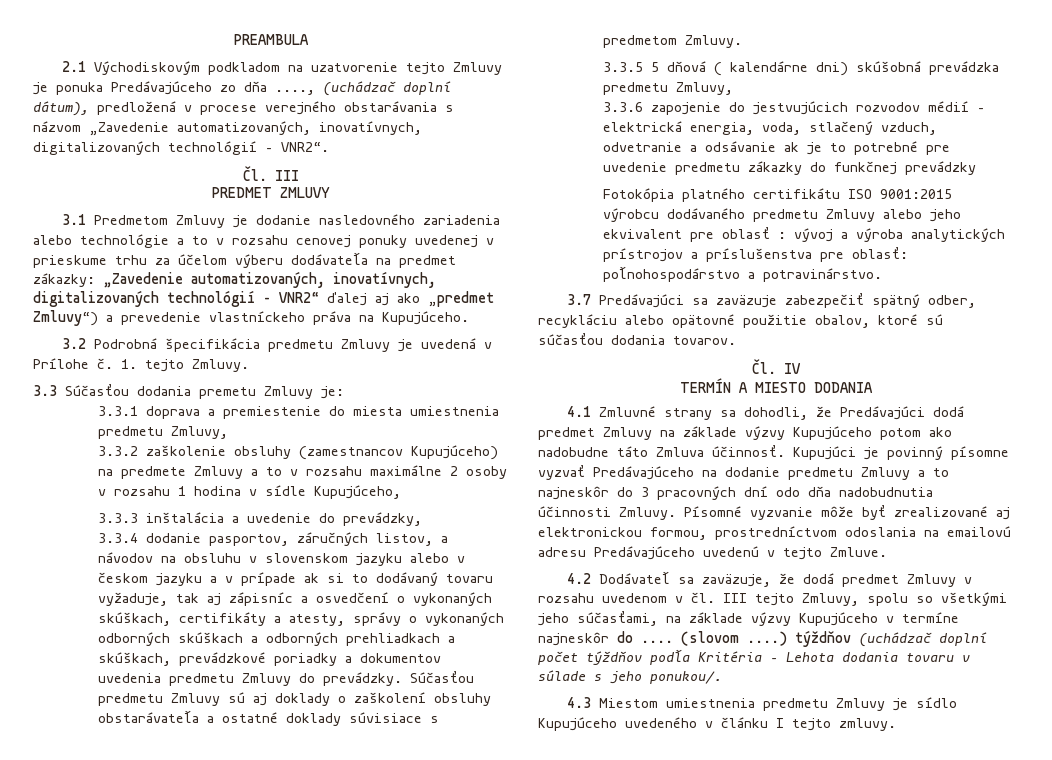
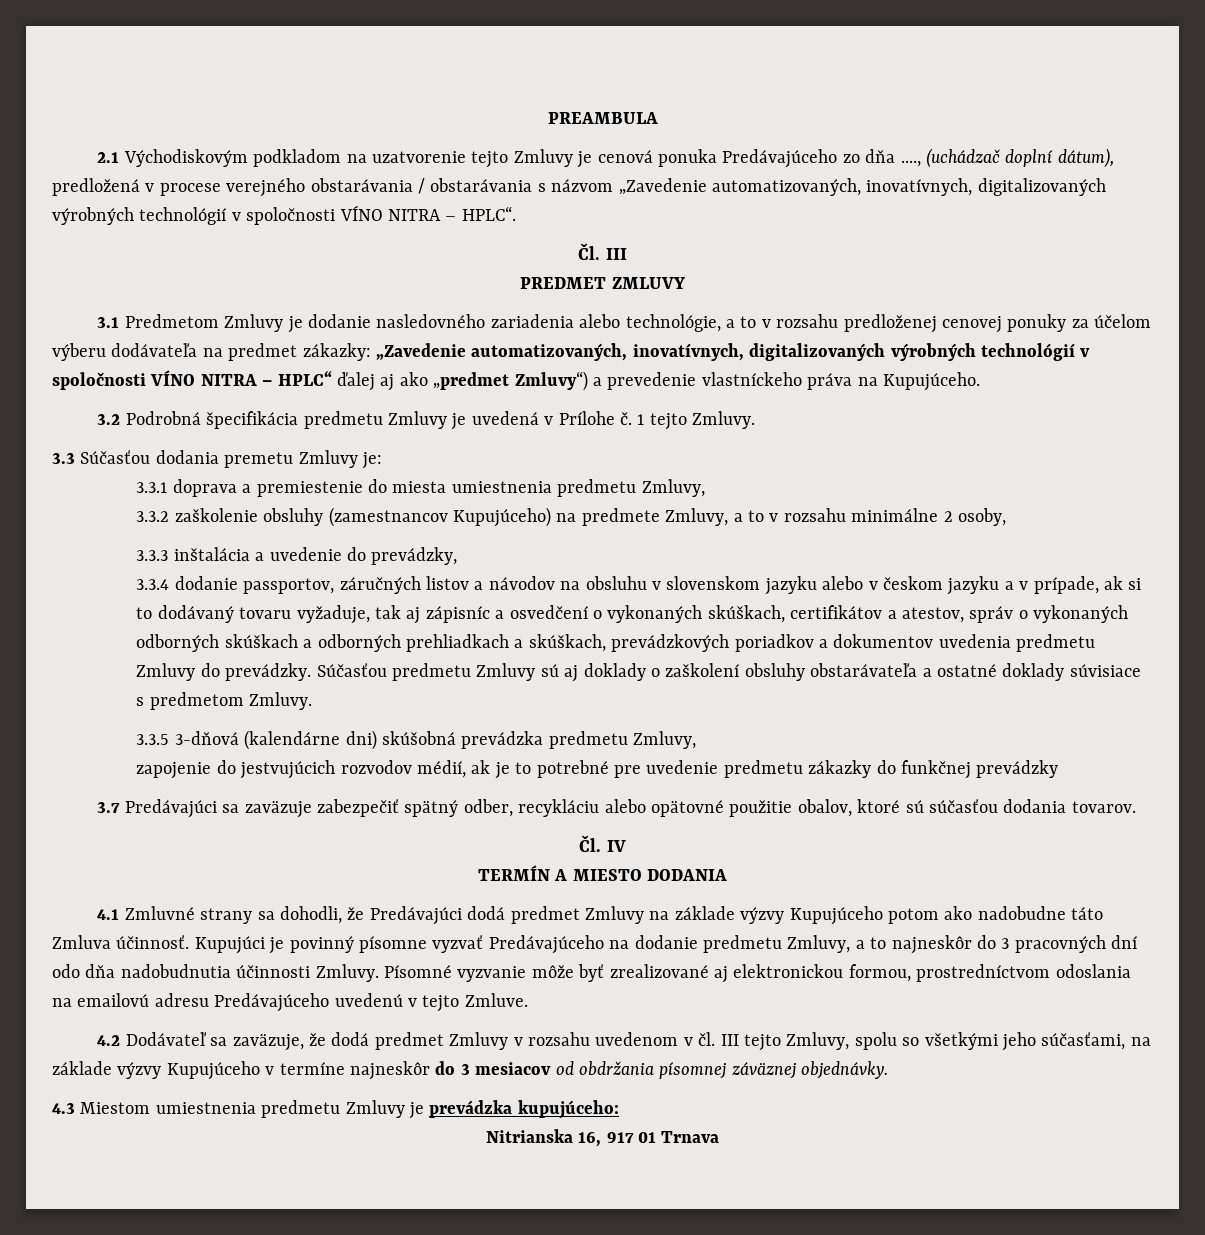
- 2.1 Východiskovým podkladom na uzatvorenie tejto Zmluvy je ponuka Predávajúceho zo dňa ...., (uchádzač doplní dátum), predložená v procese verejného obstarávania s názvom „Zavedenie automatizovaných, inovatívnych, digitalizovaných technológií – VNR2“.
+ 2.1 Východiskovým podkladom na uzatvorenie tejto Zmluvy je cenová ponuka Predávajúceho zo dňa ...., (uchádzač doplní dátum), predložená v procese verejného obstarávania / obstarávania s názvom „Zavedenie automatizovaných, inovatívnych, digitalizovaných výrobných technológií v spoločnosti VÍNO NITRA – HPLC“.
- 3.1 Predmetom Zmluvy je dodanie nasledovného zariadenia alebo technológie a to v rozsahu cenovej ponuky uvedenej v prieskume trhu za účelom výberu dodávateľa na predmet zákazky: „Zavedenie automatizovaných, inovatívnych, digitalizovaných technológií – VNR2“ ďalej aj ako „predmet Zmluvy“) a prevedenie vlastníckeho práva na Kupujúceho.
+ 3.1 Predmetom Zmluvy je dodanie nasledovného zariadenia alebo technológie, a to v rozsahu predloženej cenovej ponuky za účelom výberu dodávateľa na predmet zákazky: „Zavedenie automatizovaných, inovatívnych, digitalizovaných výrobných technológií v spoločnosti VÍNO NITRA – HPLC“ ďalej aj ako „predmet Zmluvy“) a prevedenie vlastníckeho práva na Kupujúceho.
- 1. tejto Zmluvy.
+ 1 tejto Zmluvy.
- 3.3.2 zaškolenie obsluhy (zamestnancov Kupujúceho) na predmete Zmluvy a to v rozsahu maximálne 2 osoby v rozsahu 1 hodina v sídle Kupujúceho,
+ 3.3.2 zaškolenie obsluhy (zamestnancov Kupujúceho) na predmete Zmluvy, a to v rozsahu minimálne 2 osoby,
- 3.3.4 dodanie pasportov, záručných listov, a návodov na obsluhu v slovenskom jazyku alebo v českom jazyku a v prípade ak si to dodávaný tovaru vyžaduje, tak aj zápisníc a osvedčení o vykonaných skúškach, certifikáty a atesty, správy o vykonaných odborných skúškach a odborných prehliadkach a skúškach, prevádzkové poriadky a dokumentov uvedenia predmetu Zmluvy do prevádzky.
+ 3.3.4 dodanie passportov, záručných listov a návodov na obsluhu v slovenskom jazyku alebo v českom jazyku a v prípade, ak si to dodávaný tovaru vyžaduje, tak aj zápisníc a osvedčení o vykonaných skúškach, certifikátov a atestov, správ o vykonaných odborných skúškach a odborných prehliadkach a skúškach, prevádzkových poriadkov a dokumentov uvedenia predmetu Zmluvy do prevádzky.
- 3.3.5 5 dňová ( kalendárne dni) skúšobná prevádzka predmetu Zmluvy,
+ 3.3.5 3-dňová (kalendárne dni) skúšobná prevádzka predmetu Zmluvy,
- 3.3.6 zapojenie do jestvujúcich rozvodov médií – elektrická energia, voda, stlačený vzduch, odvetranie a odsávanie ak je to potrebné pre uvedenie predmetu zákazky do funkčnej prevádzky
+ zapojenie do jestvujúcich rozvodov médií, ak je to potrebné pre uvedenie predmetu zákazky do funkčnej prevádzky
- Fotokópia platného certifikátu ISO 9001:2015 výrobcu dodávaného predmetu Zmluvy alebo jeho ekvivalent pre oblasť : vývoj a výroba analytických prístrojov a príslušenstva pre oblasť: poľnohospodárstvo a potravinárstvo.
- Kupujúci je povinný písomne vyzvať Predávajúceho na dodanie predmetu Zmluvy a to najneskôr do 3 pracovných dní odo dňa nadobudnutia účinnosti Zmluvy.
+ Kupujúci je povinný písomne vyzvať Predávajúceho na dodanie predmetu Zmluvy, a to najneskôr do 3 pracovných dní odo dňa nadobudnutia účinnosti Zmluvy.
- 4.2 Dodávateľ sa zaväzuje, že dodá predmet Zmluvy v rozsahu uvedenom v čl. III tejto Zmluvy, spolu so všetkými jeho súčasťami, na základe výzvy Kupujúceho v termíne najneskôr do .... (slovom ....) týždňov (uchádzač doplní počet týždňov podľa Kritéria – Lehota dodania tovaru v súlade s jeho ponukou/.
+ 4.2 Dodávateľ sa zaväzuje, že dodá predmet Zmluvy v rozsahu uvedenom v čl. III tejto Zmluvy, spolu so všetkými jeho súčasťami, na základe výzvy Kupujúceho v termíne najneskôr do 3 mesiacov od obdržania písomnej záväznej objednávky.
- 4.3 Miestom umiestnenia predmetu Zmluvy je sídlo Kupujúceho uvedeného v článku I tejto zmluvy.
+ 4.3 Miestom umiestnenia predmetu Zmluvy je prevádzka kupujúceho:
+ Nitrianska 16, 917 01 Trnava

